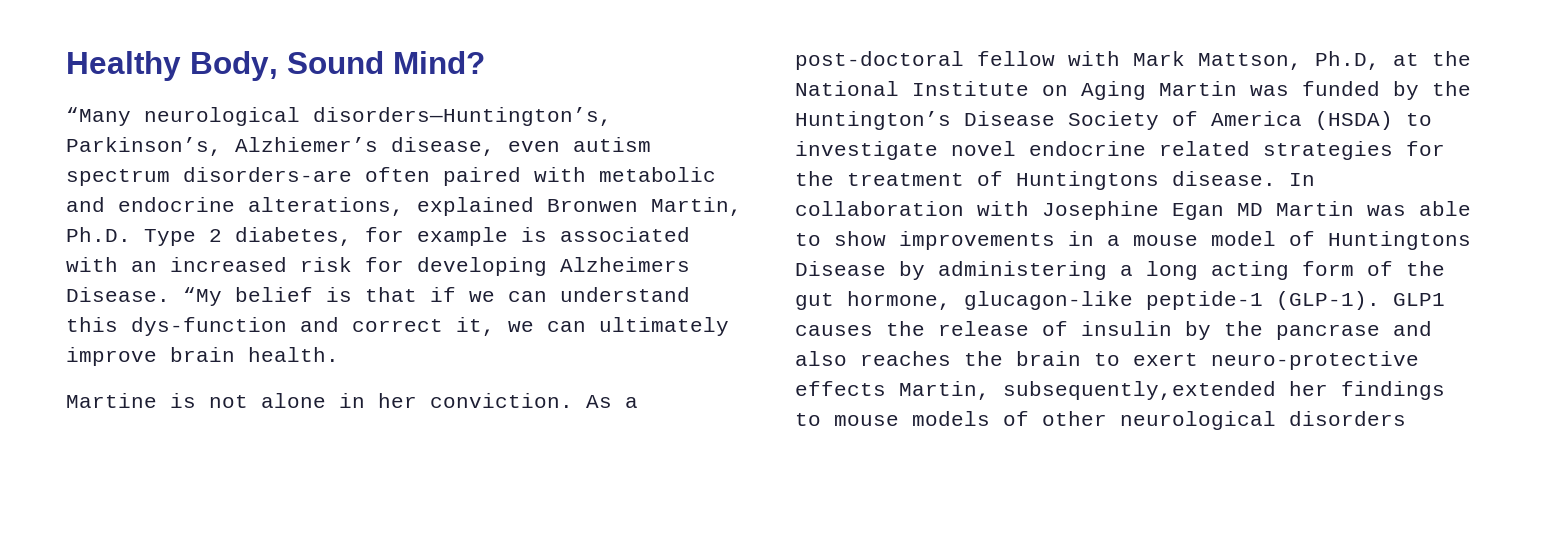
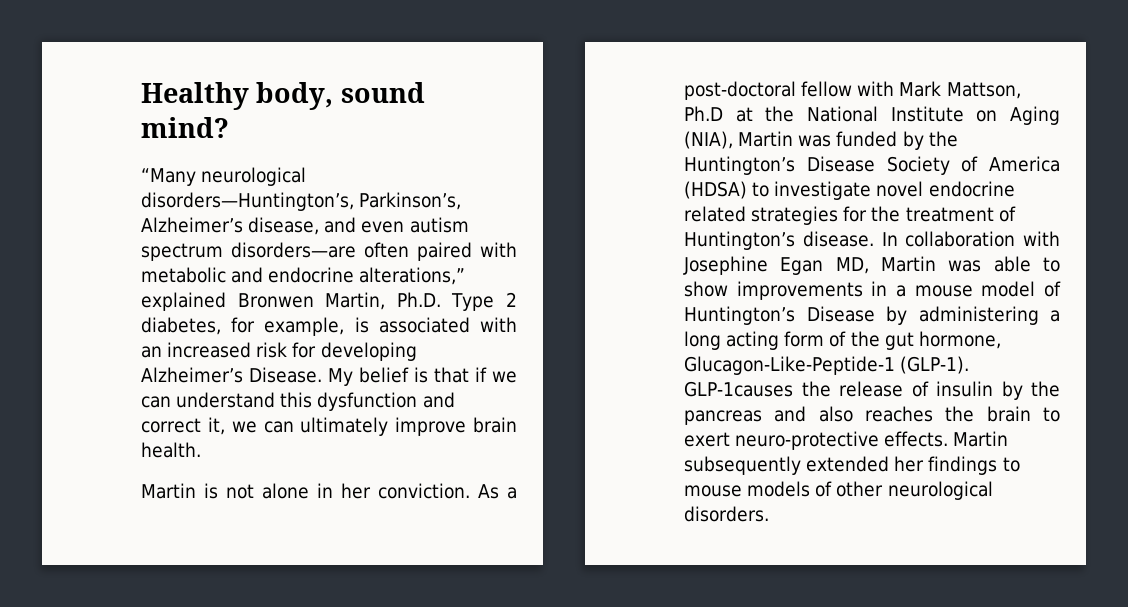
- Healthy Body, Sound Mind?
+ Healthy body, sound mind?
- “Many neurological disorders—Huntington’s, Parkinson’s, Alzhiemer’s disease, even autism spectrum disorders-are often paired with metabolic and endocrine alterations, explained Bronwen Martin, Ph.D. Type 2 diabetes, for example is associated with an increased risk for developing Alzheimers Disease. “My belief is that if we can understand this dys-function and correct it, we can ultimately improve brain health.
+ “Many neurological disorders—Huntington’s, Parkinson’s, Alzheimer’s disease, and even autism spectrum disorders—are often paired with metabolic and endocrine alterations,” explained Bronwen Martin, Ph.D. Type 2 diabetes, for example, is associated with an increased risk for developing Alzheimer’s Disease. My belief is that if we can understand this dysfunction and correct it, we can ultimately improve brain health.
- Martine is not alone in her conviction.
+ Martin is not alone in her conviction.
- As a post-doctoral fellow with Mark Mattson, Ph.D, at the National Institute on Aging Martin was funded by the Huntington’s Disease Society of America (HSDA) to investigate novel endocrine related strategies for the treatment of Huntingtons disease.
+ As a post-doctoral fellow with Mark Mattson, Ph.D at the National Institute on Aging (NIA), Martin was funded by the Huntington’s Disease Society of America (HDSA) to investigate novel endocrine related strategies for the treatment of Huntington’s disease.
- In collaboration with Josephine Egan MD Martin was able to show improvements in a mouse model of Huntingtons Disease by administering a long acting form of the gut hormone, glucagon-like peptide-1 (GLP-1). GLP1 causes the release of insulin by the pancrase and also reaches the brain to exert neuro-protective effects Martin, subsequently,extended her findings to mouse models of other neurological disorders
+ In collaboration with Josephine Egan MD, Martin was able to show improvements in a mouse model of Huntington’s Disease by administering a long acting form of the gut hormone, Glucagon-Like-Peptide-1 (GLP-1). GLP-1causes the release of insulin by the pancreas and also reaches the brain to exert neuro-protective effects. Martin subsequently extended her findings to mouse models of other neurological disorders.

